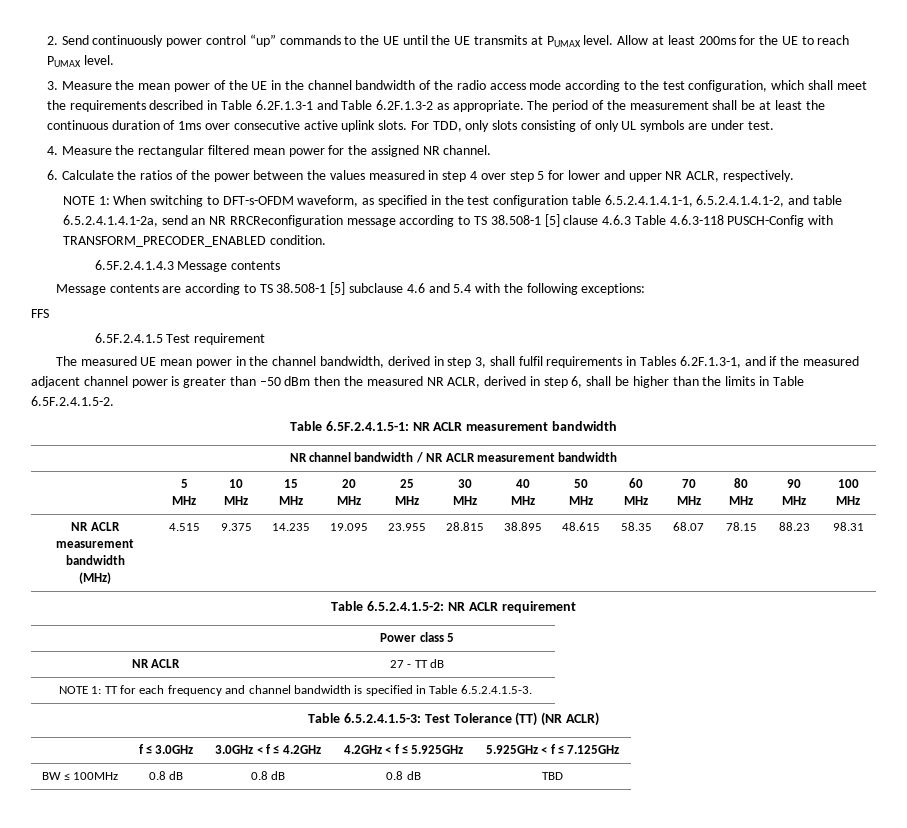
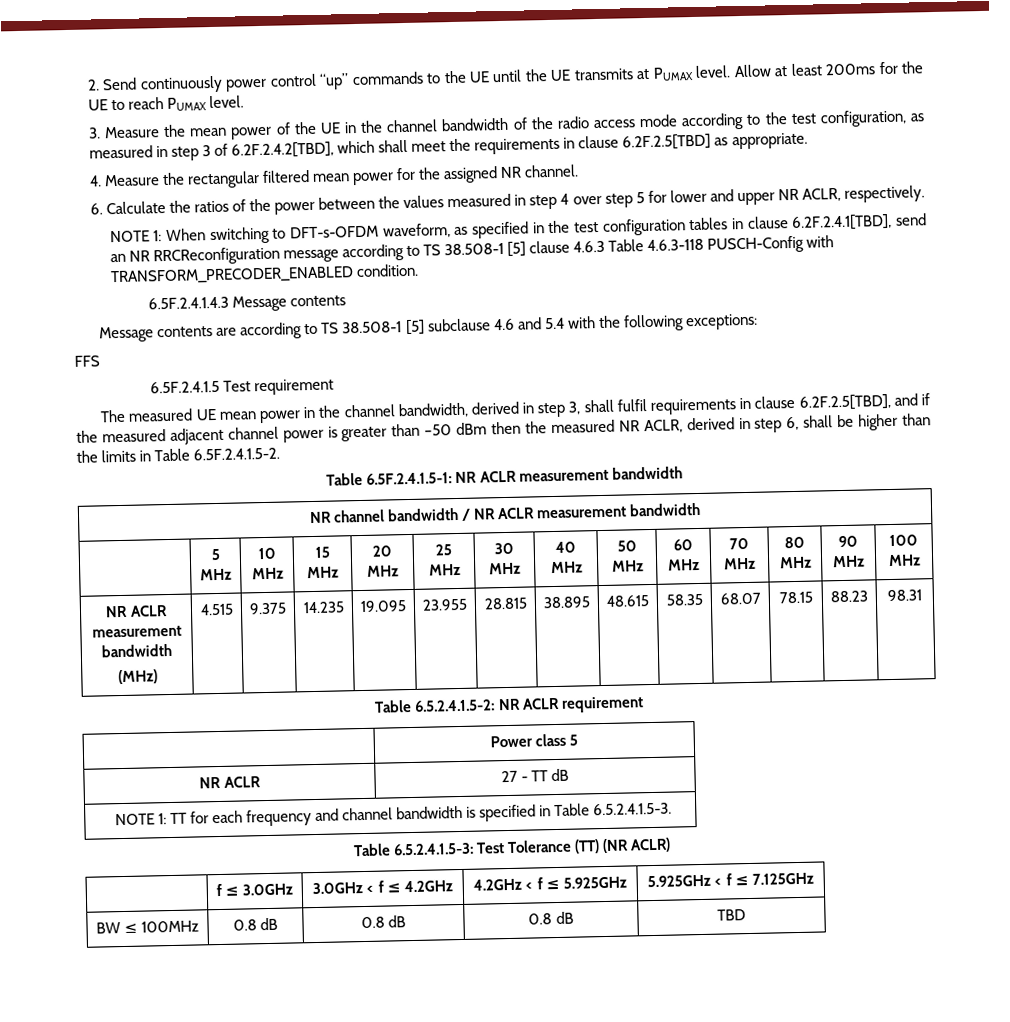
- 3. Measure the mean power of the UE in the channel bandwidth of the radio access mode according to the test configuration, which shall meet the requirements described in Table 6.2F.1.3-1 and Table 6.2F.1.3-2 as appropriate. The period of the measurement shall be at least the continuous duration of 1ms over consecutive active uplink slots. For TDD, only slots consisting of only UL symbols are under test.
+ 3. Measure the mean power of the UE in the channel bandwidth of the radio access mode according to the test configuration, as measured in step 3 of 6.2F.2.4.2[TBD], which shall meet the requirements in clause 6.2F.2.5[TBD] as appropriate.
- NOTE 1: When switching to DFT-s-OFDM waveform, as specified in the test configuration table 6.5.2.4.1.4.1-1, 6.5.2.4.1.4.1-2, and table 6.5.2.4.1.4.1-2a, send an NR RRCReconfiguration message according to TS 38.508-1 [5] clause 4.6.3 Table 4.6.3-118 PUSCH-Config with TRANSFORM_PRECODER_ENABLED condition.
+ NOTE 1: When switching to DFT-s-OFDM waveform, as specified in the test configuration tables in clause 6.2F.2.4.1[TBD], send an NR RRCReconfiguration message according to TS 38.508-1 [5] clause 4.6.3 Table 4.6.3-118 PUSCH-Config with TRANSFORM_PRECODER_ENABLED condition.
- The measured UE mean power in the channel bandwidth, derived in step 3, shall fulfil requirements in Tables 6.2F.1.3-1, and if the measured adjacent channel power is greater than –50 dBm then the measured NR ACLR, derived in step 6, shall be higher than the limits in Table 6.5F.2.4.1.5-2.
+ The measured UE mean power in the channel bandwidth, derived in step 3, shall fulfil requirements in clause 6.2F.2.5[TBD], and if the measured adjacent channel power is greater than –50 dBm then the measured NR ACLR, derived in step 6, shall be higher than the limits in Table 6.5F.2.4.1.5-2.

